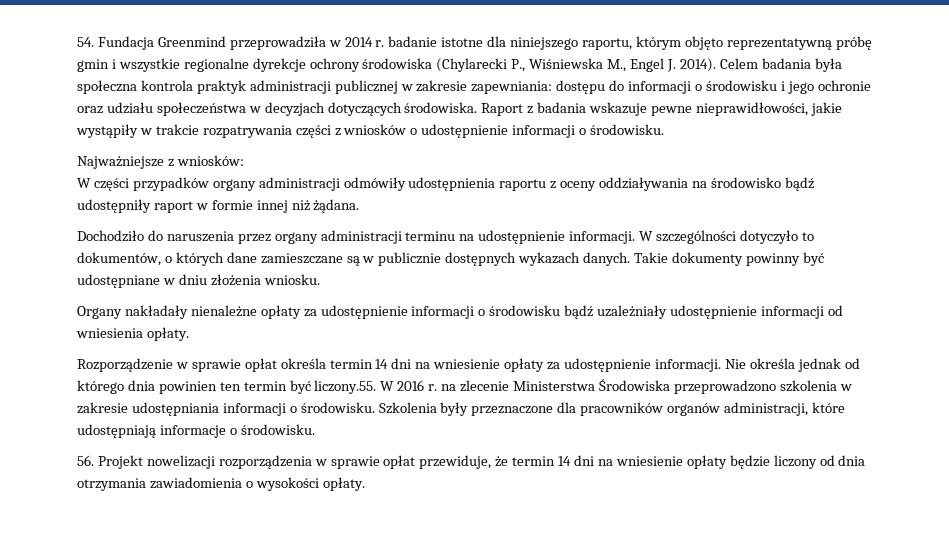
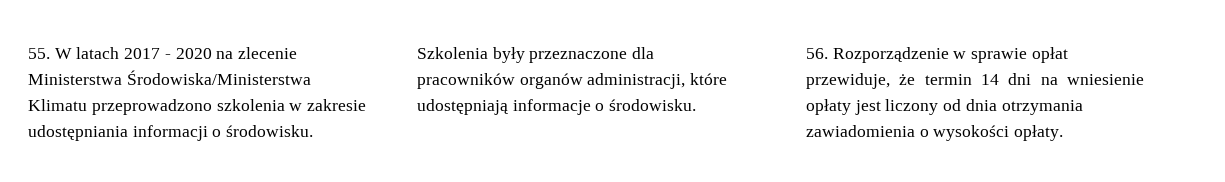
- 54. Fundacja Greenmind przeprowadziła w 2014 r. badanie istotne dla niniejszego raportu, którym objęto reprezentatywną próbę gmin i wszystkie regionalne dyrekcje ochrony środowiska (Chylarecki P., Wiśniewska M., Engel J. 2014). Celem badania była społeczna kontrola praktyk administracji publicznej w zakresie zapewniania: dostępu do informacji o środowisku i jego ochronie oraz udziału społeczeństwa w decyzjach dotyczących środowiska. Raport z badania wskazuje pewne nieprawidłowości, jakie wystąpiły w trakcie rozpatrywania części z wniosków o udostępnienie informacji o środowisku.
- Najważniejsze z wniosków:
- W części przypadków organy administracji odmówiły udostępnienia raportu z oceny oddziaływania na środowisko bądź udostępniły raport w formie innej niż żądana.
- Dochodziło do naruszenia przez organy administracji terminu na udostępnienie informacji. W szczególności dotyczyło to dokumentów, o których dane zamieszczane są w publicznie dostępnych wykazach danych. Takie dokumenty powinny być udostępniane w dniu złożenia wniosku.
- Organy nakładały nienależne opłaty za udostępnienie informacji o środowisku bądź uzależniały udostępnienie informacji od wniesienia opłaty.
- Rozporządzenie w sprawie opłat określa termin 14 dni na wniesienie opłaty za udostępnienie informacji. Nie określa jednak od którego dnia powinien ten termin być liczony.55. W 2016 r. na zlecenie Ministerstwa Środowiska przeprowadzono szkolenia w zakresie udostępniania informacji o środowisku.
+ 55. W latach 2017 - 2020 na zlecenie Ministerstwa Środowiska/Ministerstwa Klimatu przeprowadzono szkolenia w zakresie udostępniania informacji o środowisku.
- 56. Projekt nowelizacji rozporządzenia w sprawie opłat przewiduje, że termin 14 dni na wniesienie opłaty będzie liczony od dnia otrzymania zawiadomienia o wysokości opłaty.
+ 56. Rozporządzenie w sprawie opłat przewiduje, że termin 14 dni na wniesienie opłaty jest liczony od dnia otrzymania zawiadomienia o wysokości opłaty.

